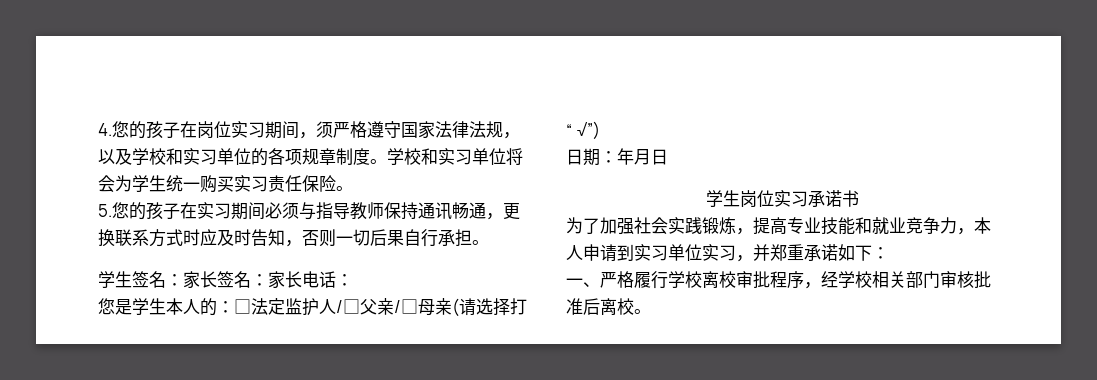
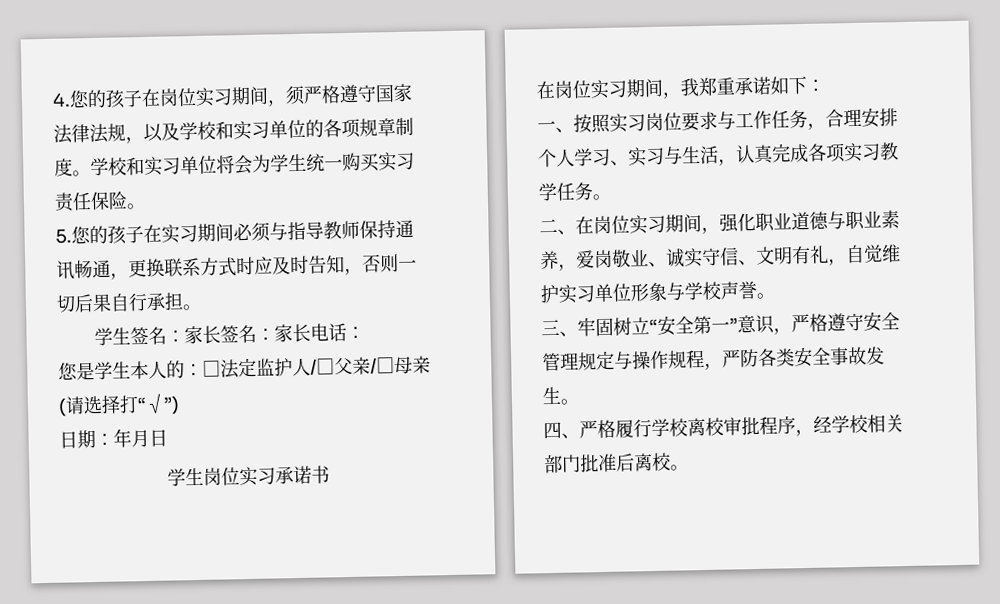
- 您是学生本人的：□法定监护人/□父亲/□母亲(请选择打“ √”)
+ 您是学生本人的：□法定监护人/□父亲/□母亲(请选择打“√”)
- 为了加强社会实践锻炼，提高专业技能和就业竞争力，本人申请到实习单位实习，并郑重承诺如下：
+ 在岗位实习期间，我郑重承诺如下：
- 一、严格履行学校离校审批程序，经学校相关部门审核批准后离校。
+ 一、按照实习岗位要求与工作任务，合理安排个人学习、实习与生活，认真完成各项实习教学任务。
+ 二、在岗位实习期间，强化职业道德与职业素养，爱岗敬业、诚实守信、文明有礼，自觉维护实习单位形象与学校声誉。
+ 三、牢固树立“安全第一”意识，严格遵守安全管理规定与操作规程，严防各类安全事故发生。
+ 四、严格履行学校离校审批程序，经学校相关部门批准后离校。

